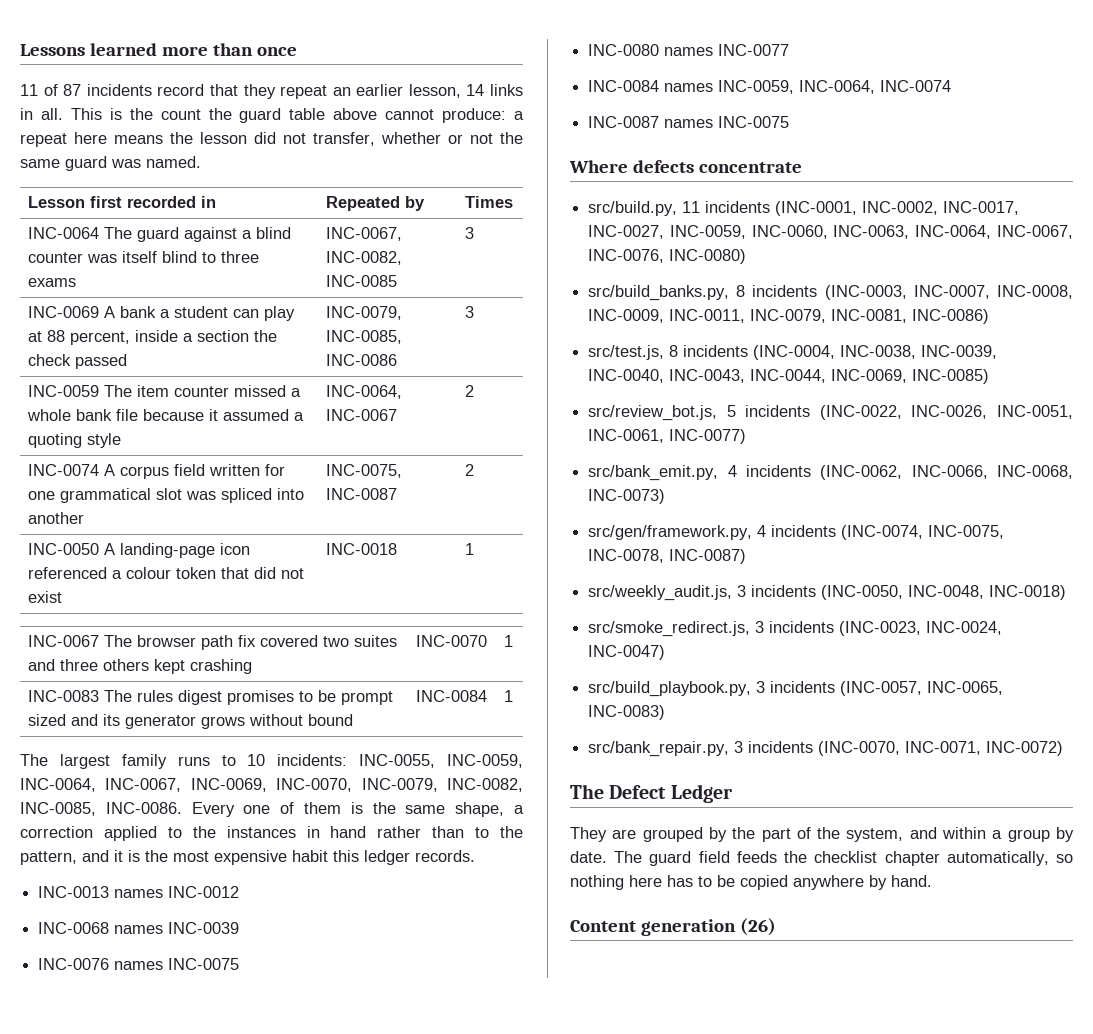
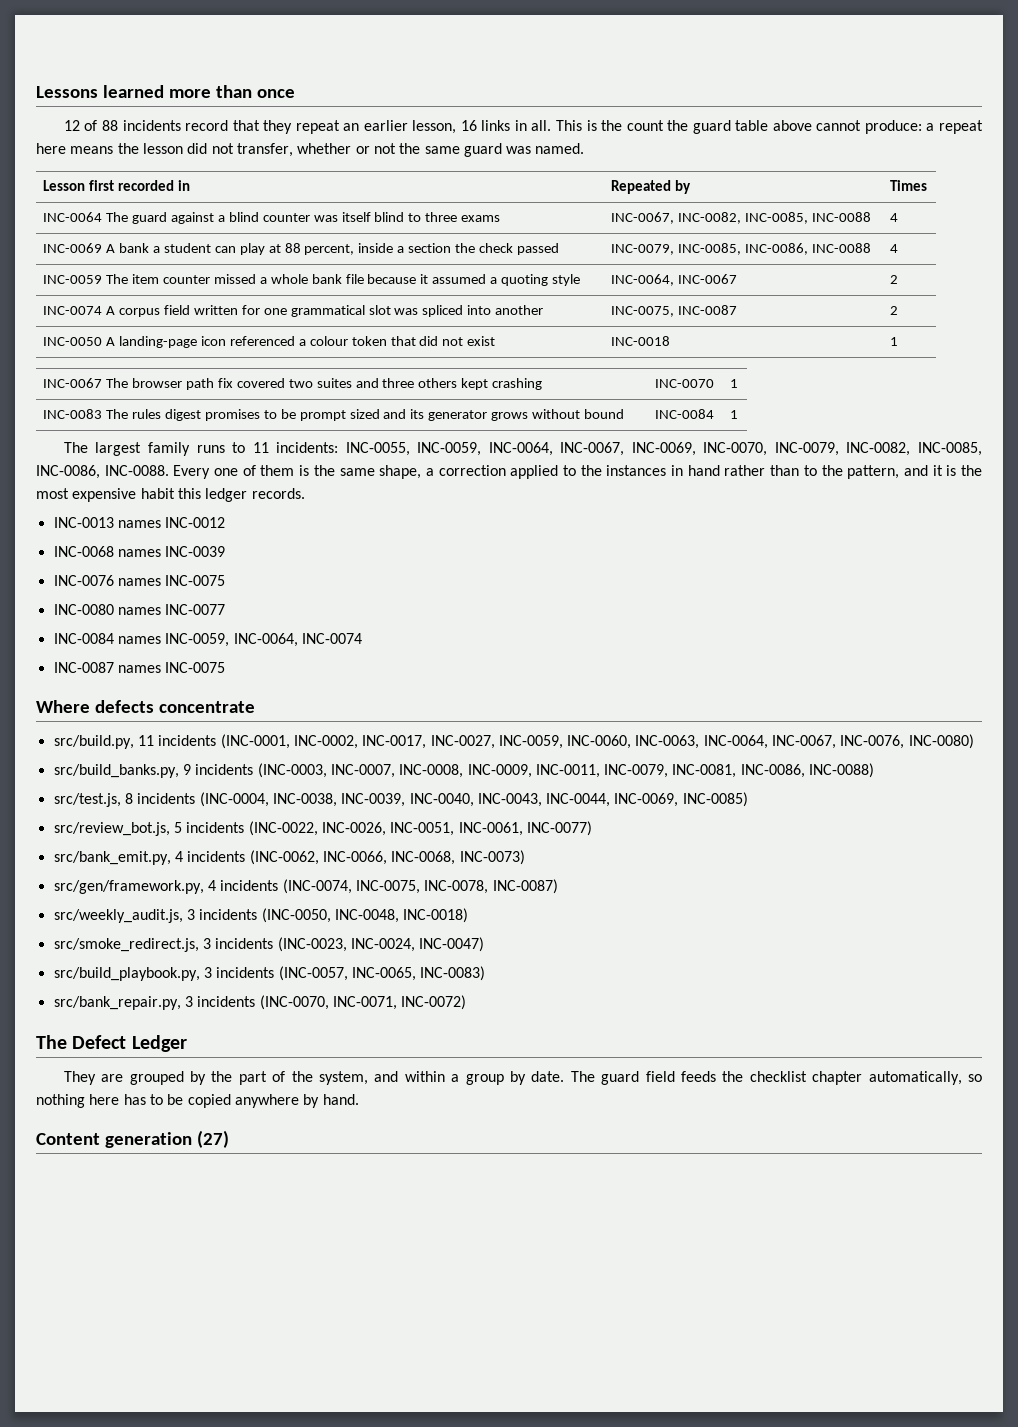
- 11 of 87 incidents record that they repeat an earlier lesson, 14 links in all.
+ 12 of 88 incidents record that they repeat an earlier lesson, 16 links in all.
- INC-0064 The guard against a blind counter was itself blind to three exams | INC-0067, INC-0082, INC-0085 | 3
+ INC-0064 The guard against a blind counter was itself blind to three exams | INC-0067, INC-0082, INC-0085, INC-0088 | 4
- INC-0069 A bank a student can play at 88 percent, inside a section the check passed | INC-0079, INC-0085, INC-0086 | 3
+ INC-0069 A bank a student can play at 88 percent, inside a section the check passed | INC-0079, INC-0085, INC-0086, INC-0088 | 4
- The largest family runs to 10 incidents: INC-0055, INC-0059, INC-0064, INC-0067, INC-0069, INC-0070, INC-0079, INC-0082, INC-0085, INC-0086.
+ The largest family runs to 11 incidents: INC-0055, INC-0059, INC-0064, INC-0067, INC-0069, INC-0070, INC-0079, INC-0082, INC-0085, INC-0086, INC-0088.
- src/build_banks.py, 8 incidents (INC-0003, INC-0007, INC-0008, INC-0009, INC-0011, INC-0079, INC-0081, INC-0086)
+ src/build_banks.py, 9 incidents (INC-0003, INC-0007, INC-0008, INC-0009, INC-0011, INC-0079, INC-0081, INC-0086, INC-0088)
- Content generation (26)
+ Content generation (27)

